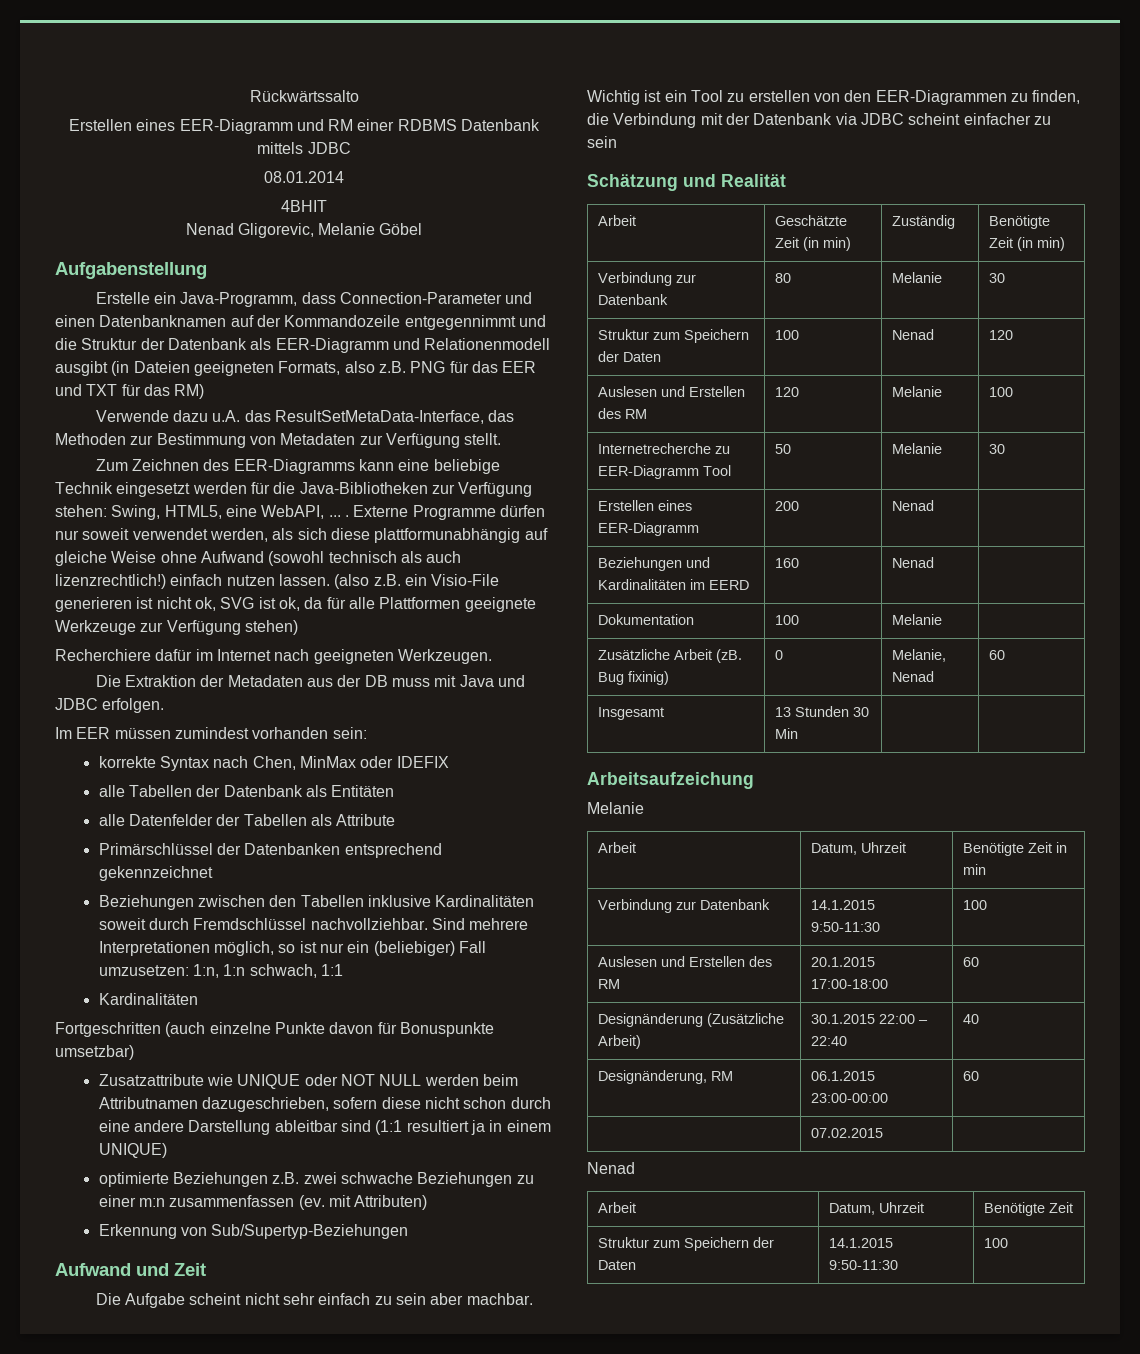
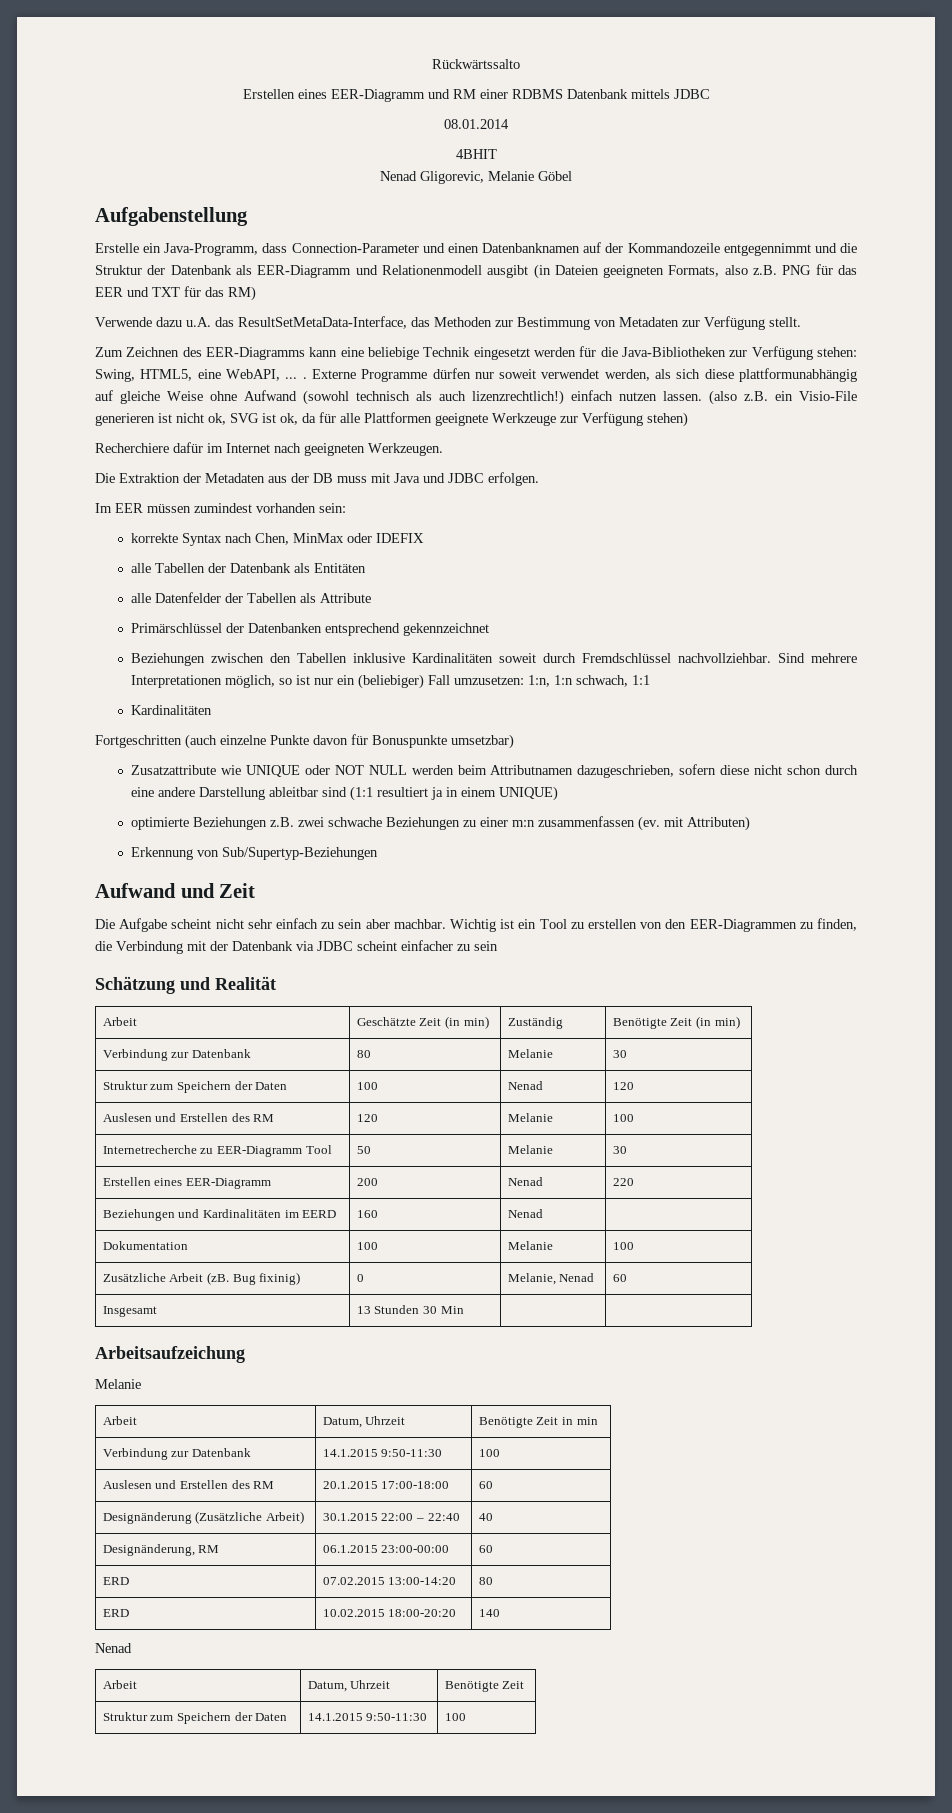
- Erstellen eines EER-Diagramm | 200 | Nenad |
+ Erstellen eines EER-Diagramm | 200 | Nenad | 220
- Dokumentation | 100 | Melanie |
+ Dokumentation | 100 | Melanie | 100
- | 07.02.2015 |
+ ERD | 07.02.2015 13:00-14:20 | 80
+ ERD | 10.02.2015 18:00-20:20 | 140

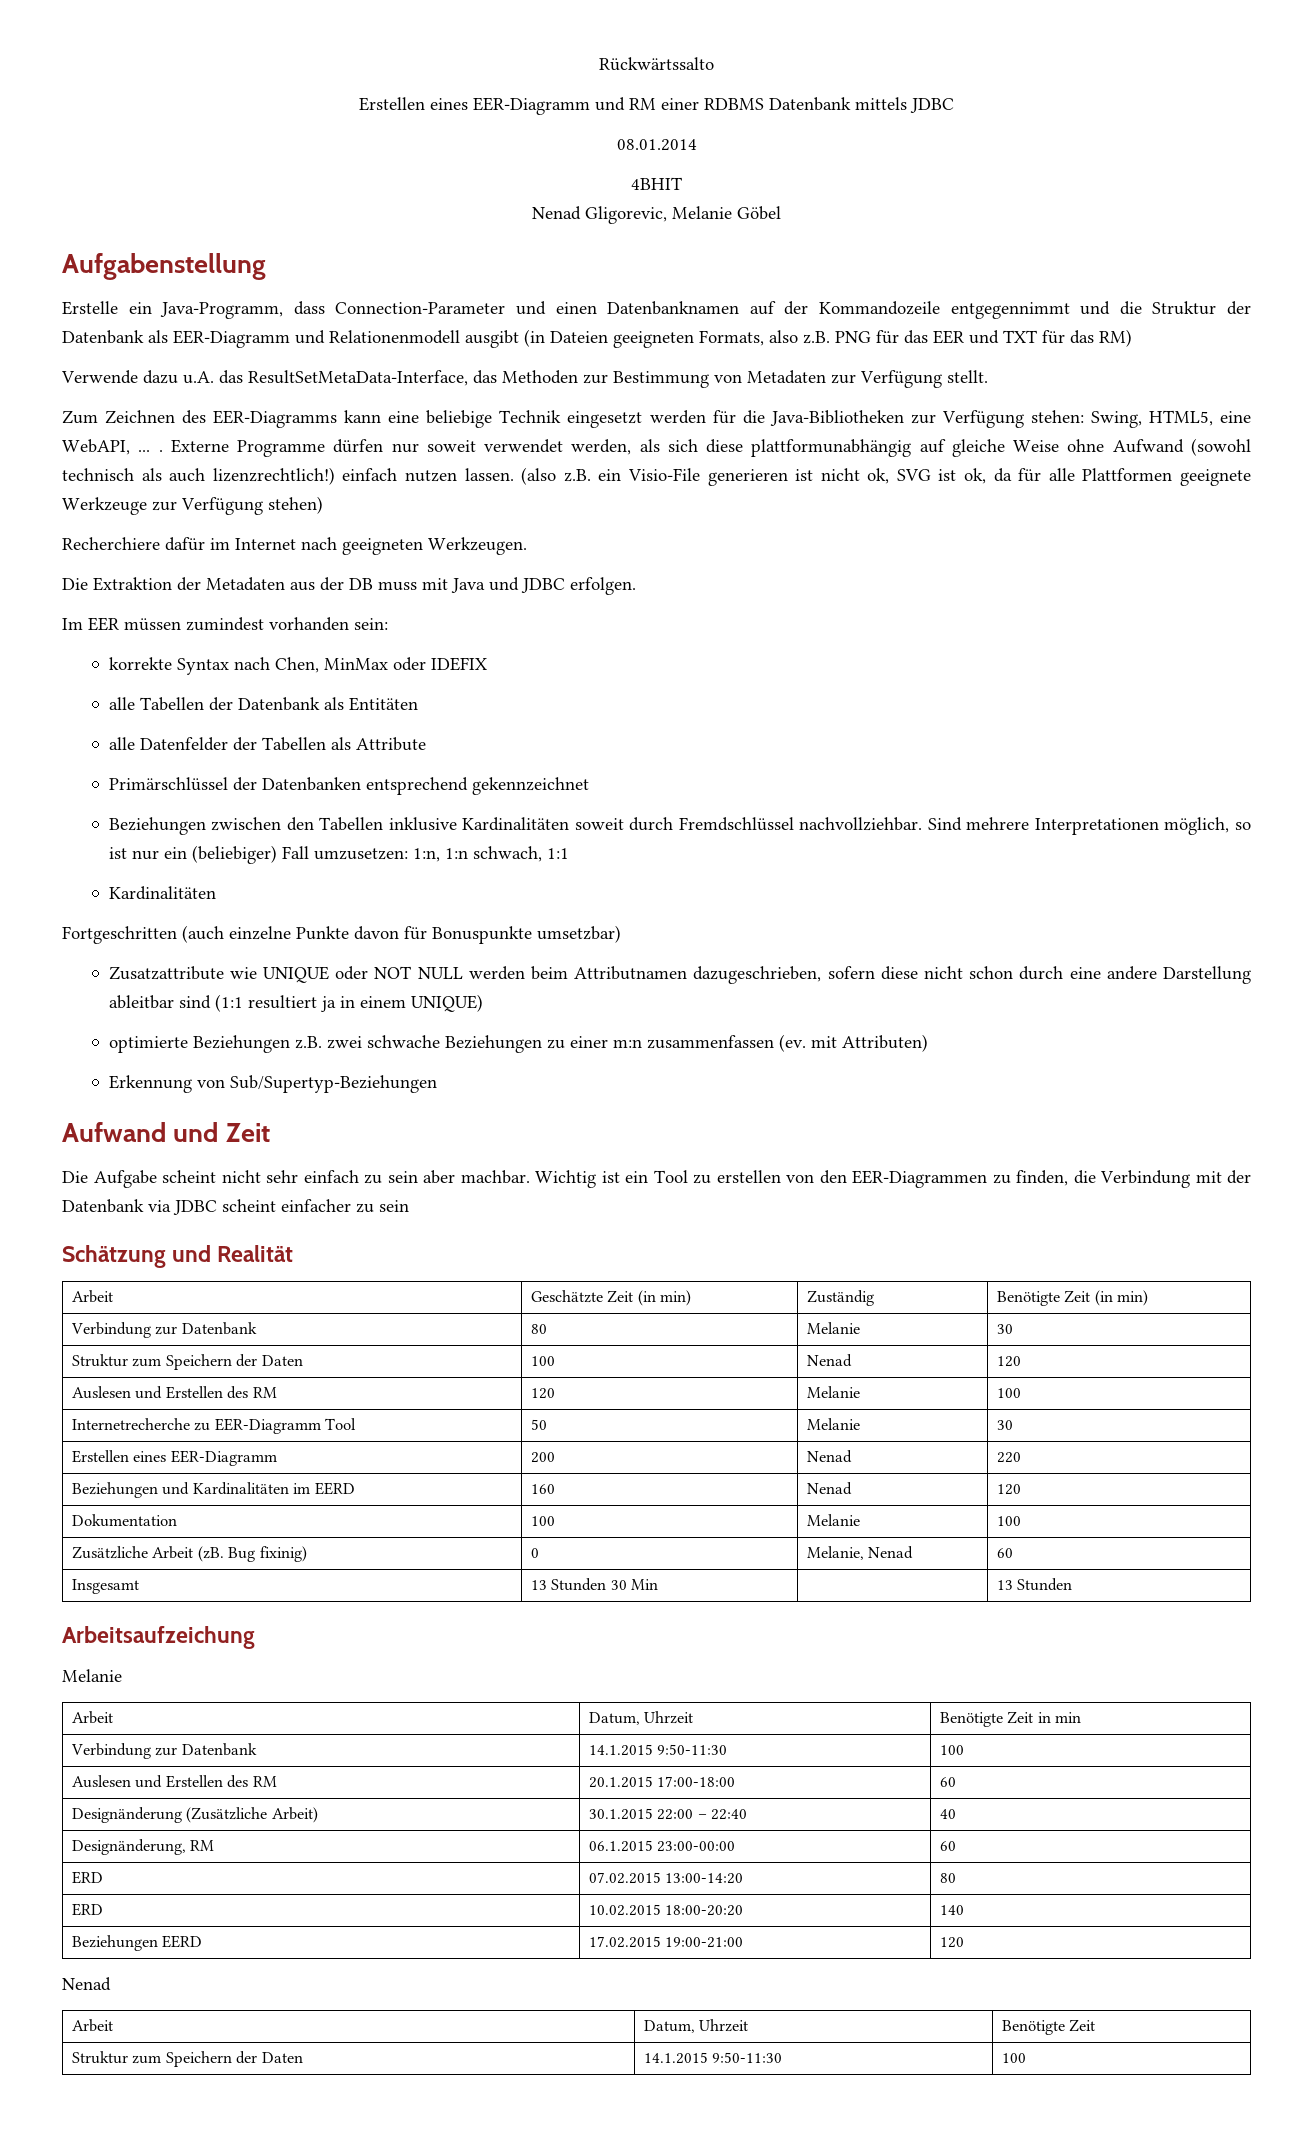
- Beziehungen und Kardinalitäten im EERD | 160 | Nenad |
+ Beziehungen und Kardinalitäten im EERD | 160 | Nenad | 120
- Insgesamt | 13 Stunden 30 Min | |
+ Insgesamt | 13 Stunden 30 Min | | 13 Stunden
+ Beziehungen EERD | 17.02.2015 19:00-21:00 | 120

